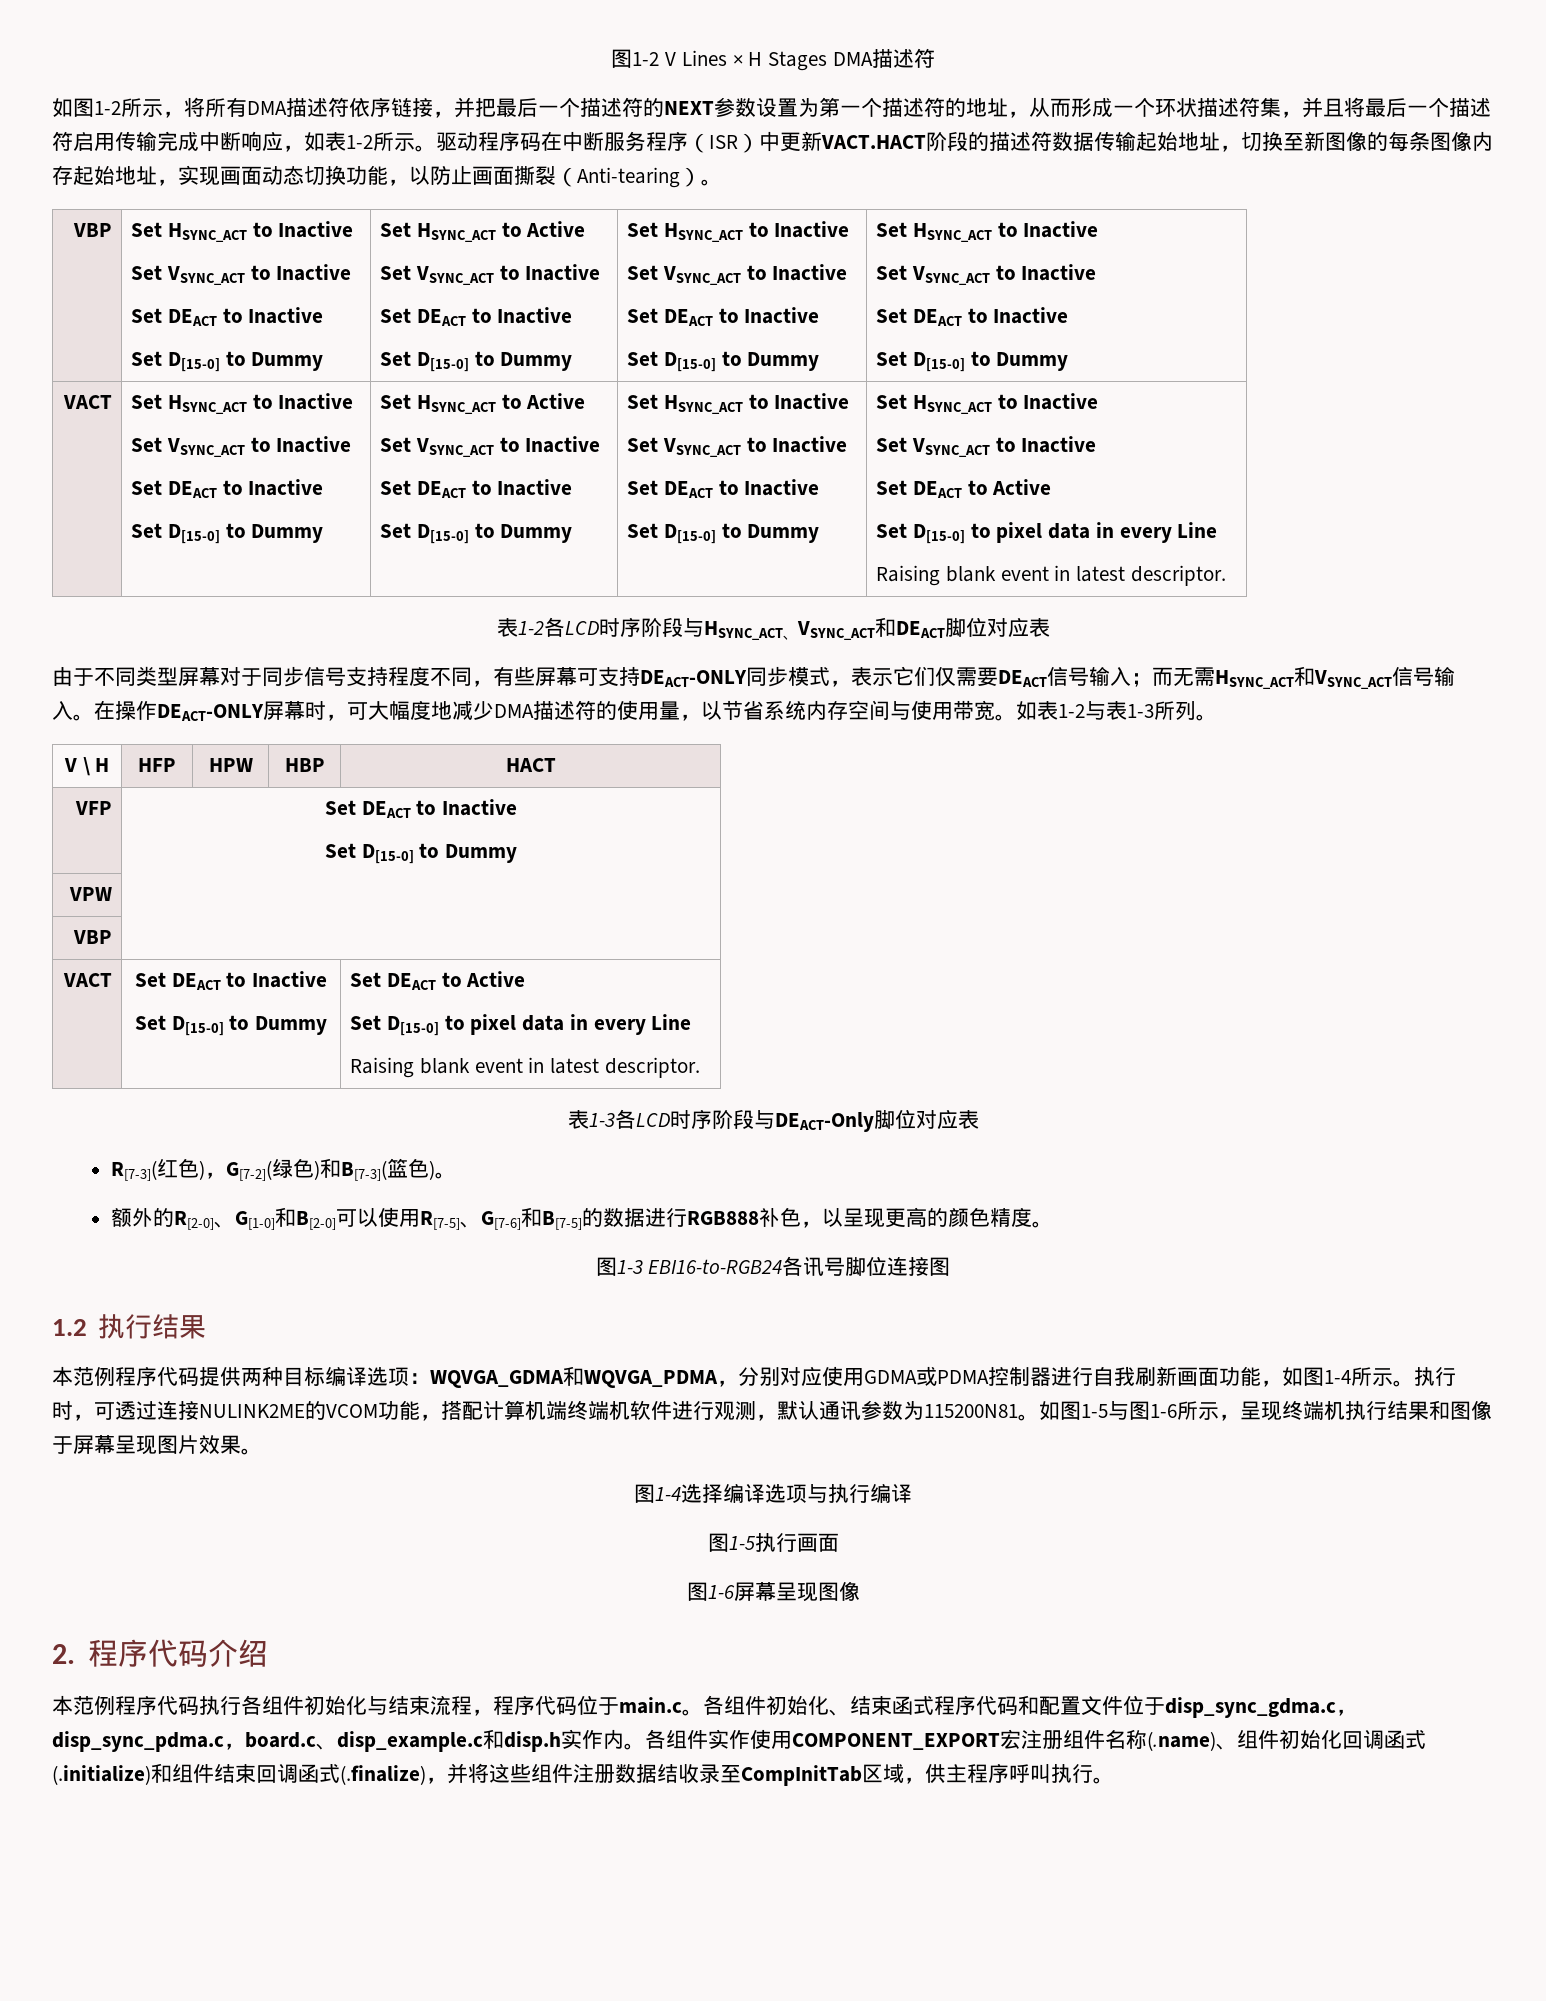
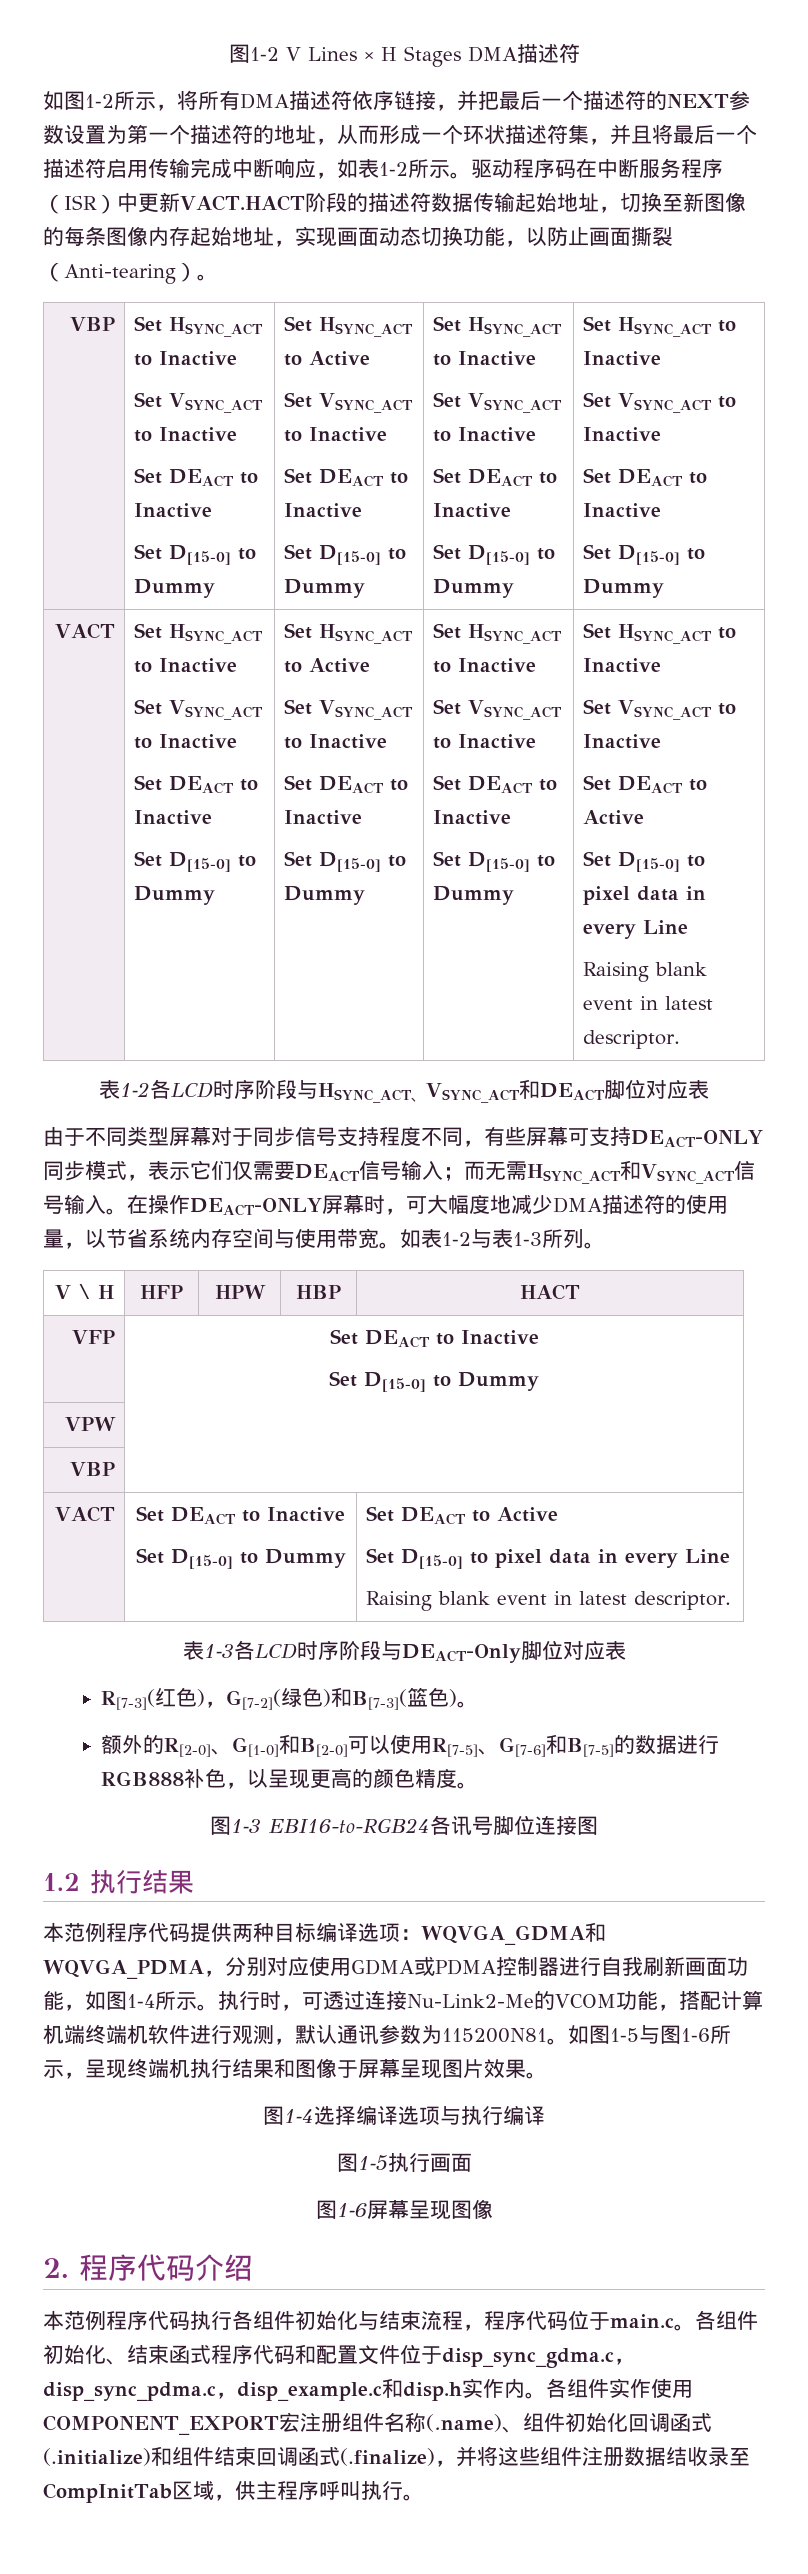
- 执行时，可透过连接NULINK2ME的VCOM功能，搭配计算机端终端机软件进行观测，默认通讯参数为115200N81。
+ 执行时，可透过连接Nu-Link2-Me的VCOM功能，搭配计算机端终端机软件进行观测，默认通讯参数为115200N81。
- 各组件初始化、结束函式程序代码和配置文件位于disp_sync_gdma.c，disp_sync_pdma.c，board.c、disp_example.c和disp.h实作内。
+ 各组件初始化、结束函式程序代码和配置文件位于disp_sync_gdma.c，disp_sync_pdma.c，disp_example.c和disp.h实作内。

